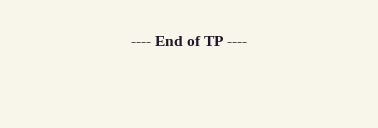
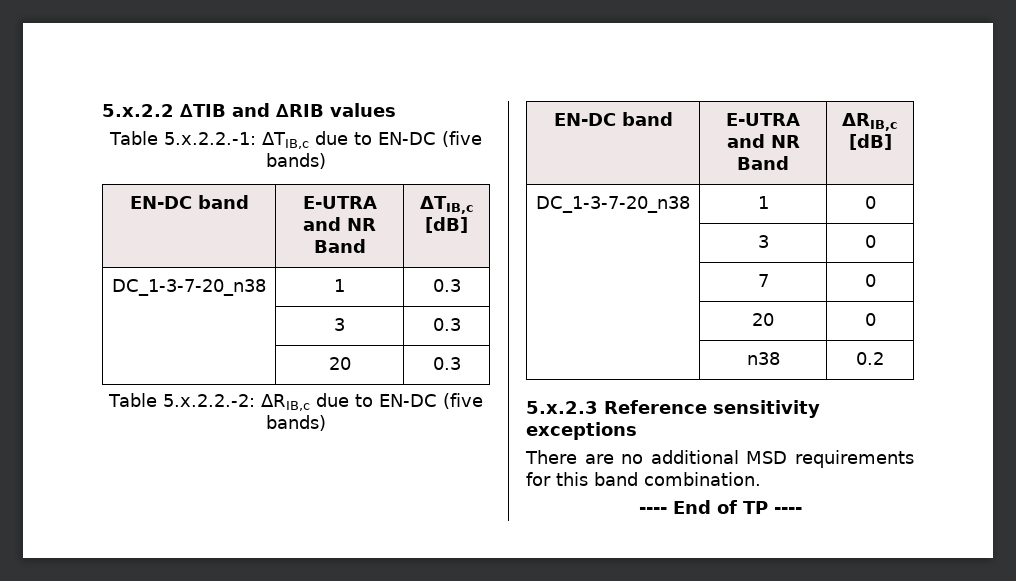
+ 5.x.2.2 ∆TIB and ∆RIB values
+ Table 5.x.2.2.-1: ΔTIB,c due to EN-DC (five bands)
+ EN-DC band | E-UTRA and NR Band | ΔTIB,c [dB]
+ DC_1-3-7-20_n38 | 1 | 0.3
+ | 3 | 0.3
+ | 20 | 0.3
+ Table 5.x.2.2.-2: ΔRIB,c due to EN-DC (five bands)
+ EN-DC band | E-UTRA and NR Band | ΔRIB,c [dB]
+ DC_1-3-7-20_n38 | 1 | 0
+ | 3 | 0
+ | 7 | 0
+ | 20 | 0
+ | n38 | 0.2
+ 5.x.2.3 Reference sensitivity exceptions
+ There are no additional MSD requirements for this band combination.

